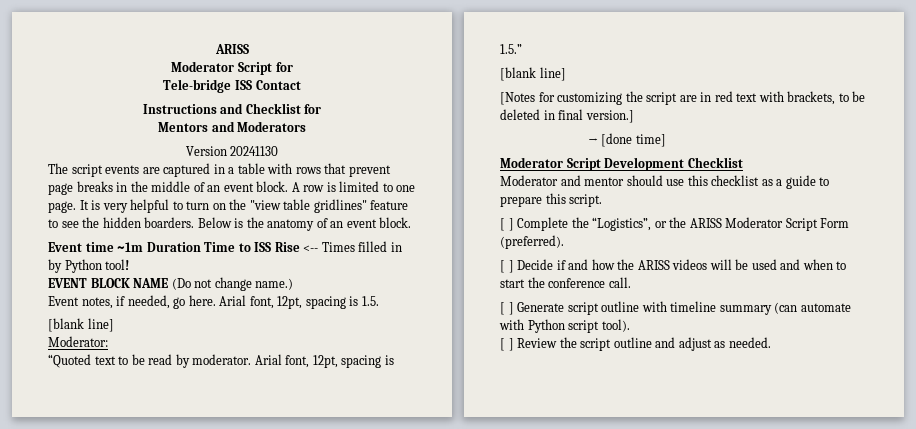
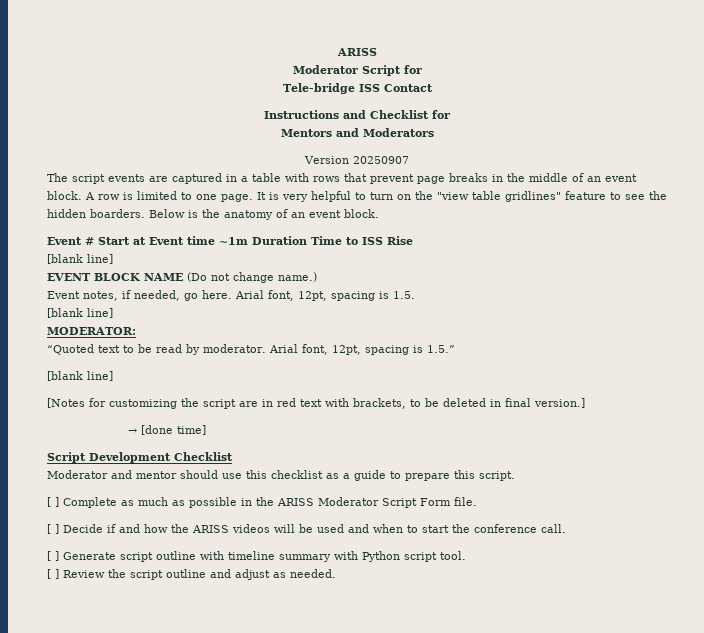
- Version 20241130
+ Version 20250907
- Event time ~1m Duration Time to ISS Rise <-- Times filled in by Python tool!
+ Event # Start at Event time ~1m Duration Time to ISS Rise
+ [blank line]
- Moderator:
+ MODERATOR:
- Moderator Script Development Checklist
+ Script Development Checklist
- [ ] Complete the “Logistics”, or the ARISS Moderator Script Form (preferred).
+ [ ] Complete as much as possible in the ARISS Moderator Script Form file.
- [ ] Generate script outline with timeline summary (can automate with Python script tool).
+ [ ] Generate script outline with timeline summary with Python script tool.

